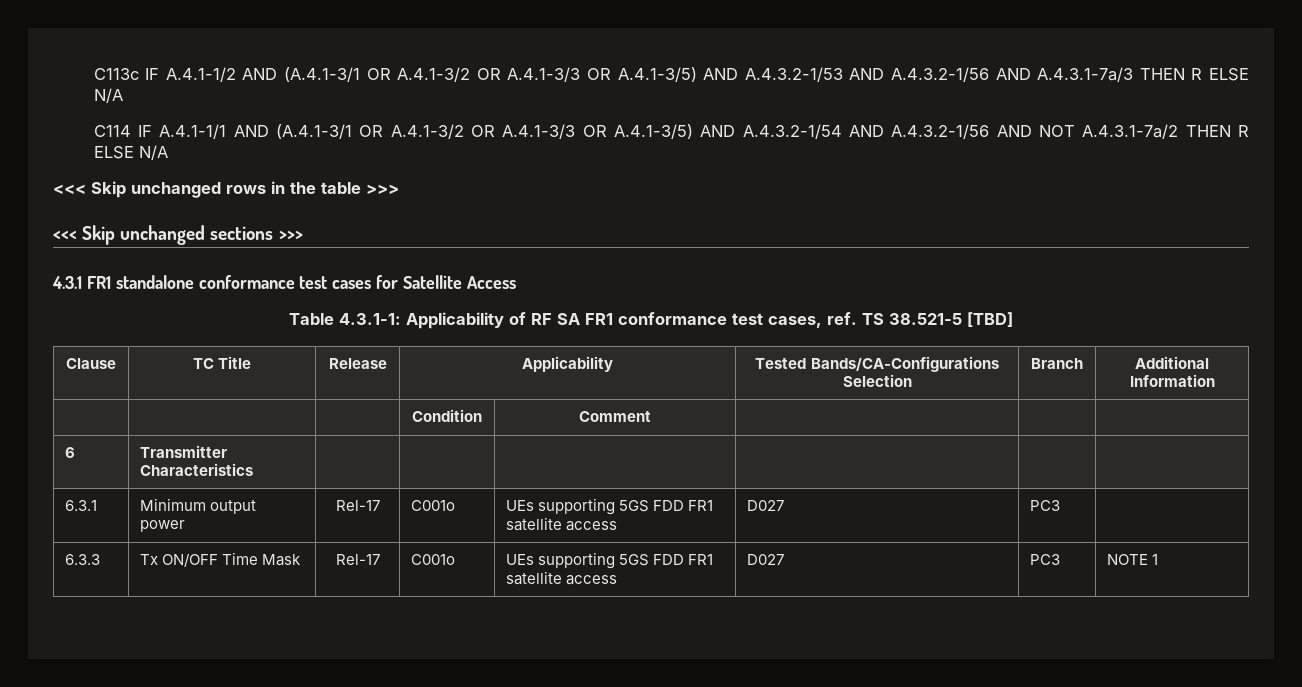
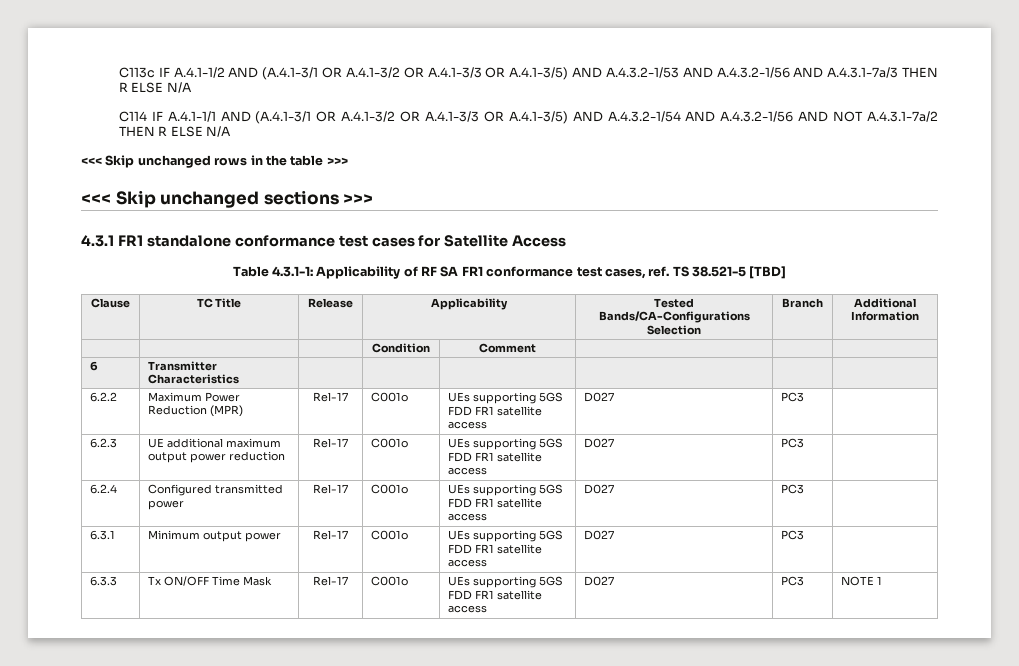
+ 6.2.2 | Maximum Power Reduction (MPR) | Rel-17 | C001o | UEs supporting 5GS FDD FR1 satellite access | D027 | PC3 |
+ 6.2.3 | UE additional maximum output power reduction | Rel-17 | C001o | UEs supporting 5GS FDD FR1 satellite access | D027 | PC3 |
+ 6.2.4 | Configured transmitted power | Rel-17 | C001o | UEs supporting 5GS FDD FR1 satellite access | D027 | PC3 |

